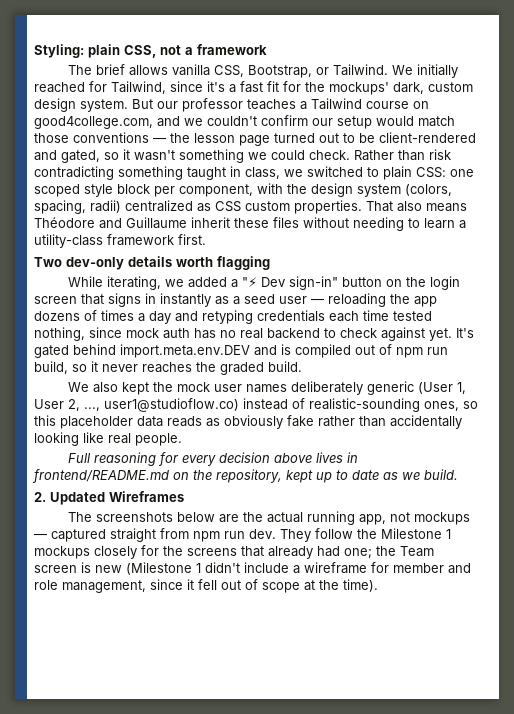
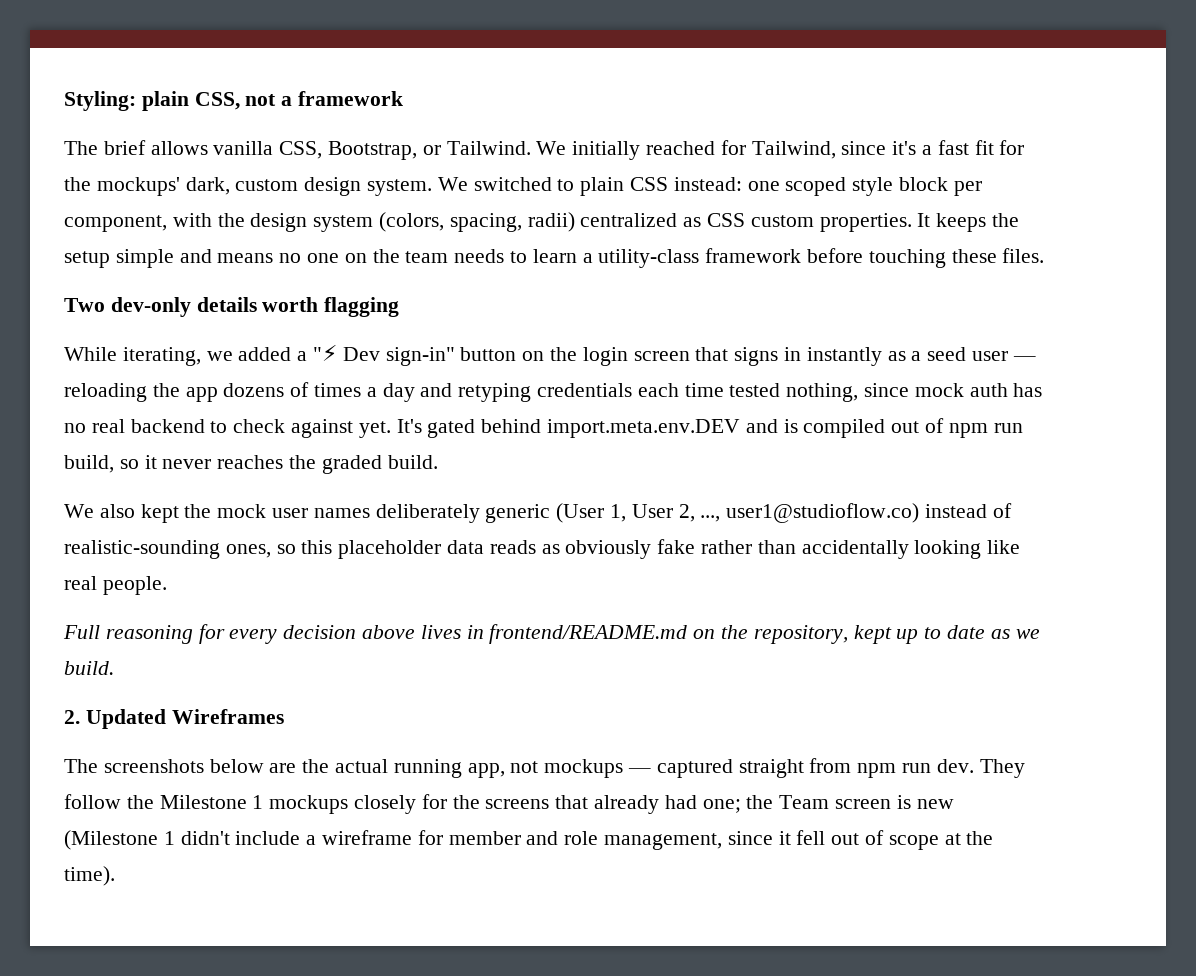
- But our professor teaches a Tailwind course on good4college.com, and we couldn't confirm our setup would match those conventions — the lesson page turned out to be client-rendered and gated, so it wasn't something we could check. Rather than risk contradicting something taught in class, we switched to plain CSS: one scoped style block per component, with the design system (colors, spacing, radii) centralized as CSS custom properties.
+ We switched to plain CSS instead: one scoped style block per component, with the design system (colors, spacing, radii) centralized as CSS custom properties.
- That also means Théodore and Guillaume inherit these files without needing to learn a utility-class framework first.
+ It keeps the setup simple and means no one on the team needs to learn a utility-class framework before touching these files.

